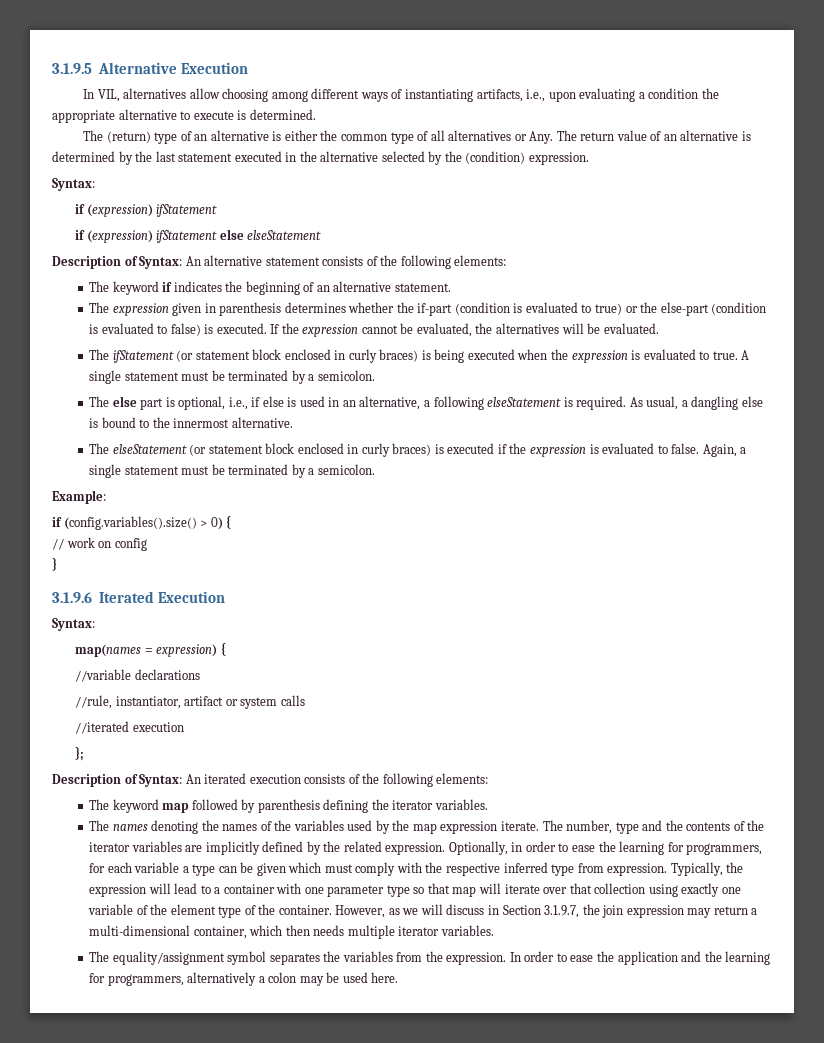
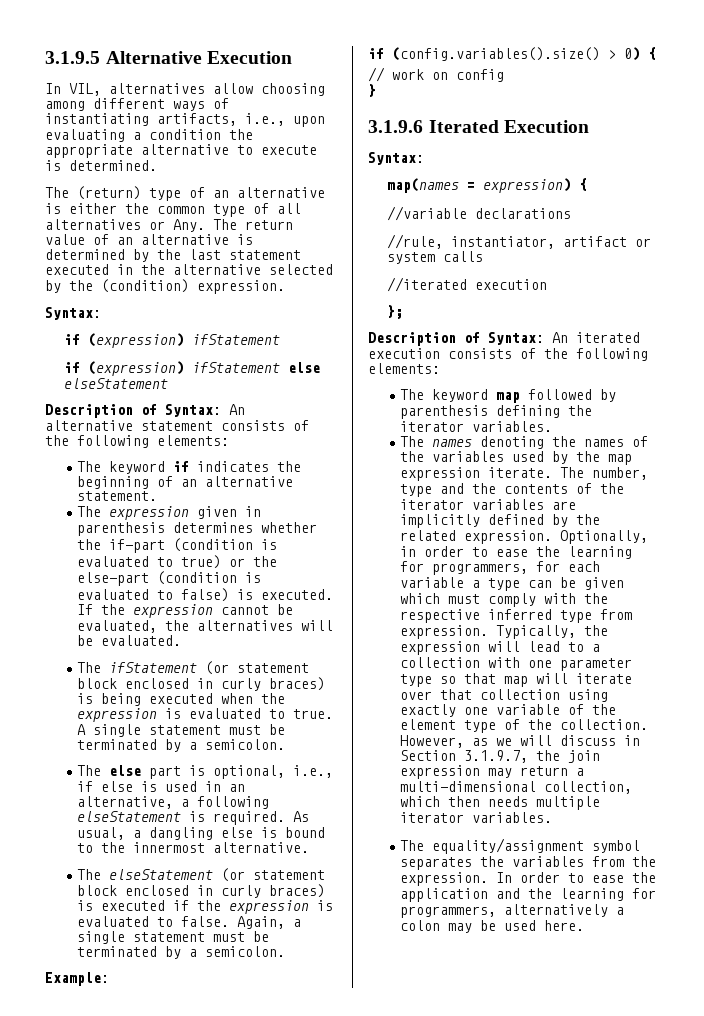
- Typically, the expression will lead to a container with one parameter type so that map will iterate over that collection using exactly one variable of the element type of the container.
+ Typically, the expression will lead to a collection with one parameter type so that map will iterate over that collection using exactly one variable of the element type of the collection.
- However, as we will discuss in Section 3.1.9.7, the join expression may return a multi-dimensional container, which then needs multiple iterator variables.
+ However, as we will discuss in Section 3.1.9.7, the join expression may return a multi-dimensional collection, which then needs multiple iterator variables.

